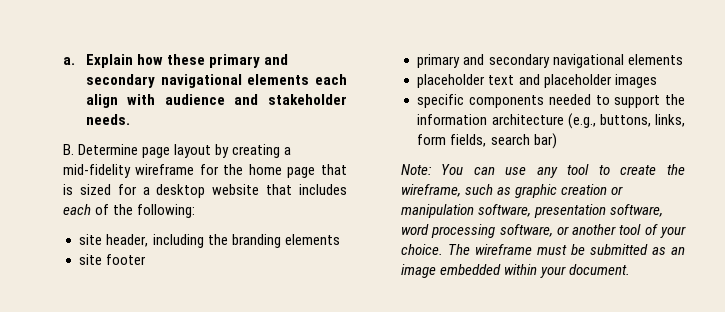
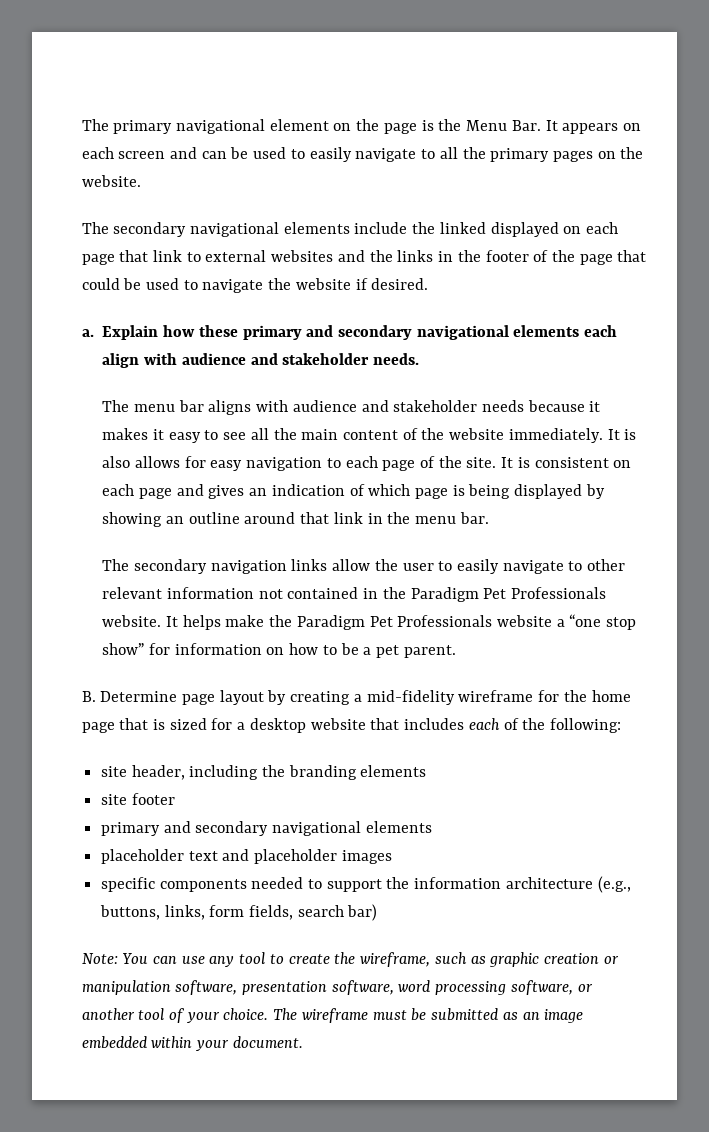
+ The primary navigational element on the page is the Menu Bar. It appears on each screen and can be used to easily navigate to all the primary pages on the website.
+ The secondary navigational elements include the linked displayed on each page that link to external websites and the links in the footer of the page that could be used to navigate the website if desired.
+ The menu bar aligns with audience and stakeholder needs because it makes it easy to see all the main content of the website immediately. It is also allows for easy navigation to each page of the site. It is consistent on each page and gives an indication of which page is being displayed by showing an outline around that link in the menu bar.
+ The secondary navigation links allow the user to easily navigate to other relevant information not contained in the Paradigm Pet Professionals website. It helps make the Paradigm Pet Professionals website a “one stop show” for information on how to be a pet parent.

